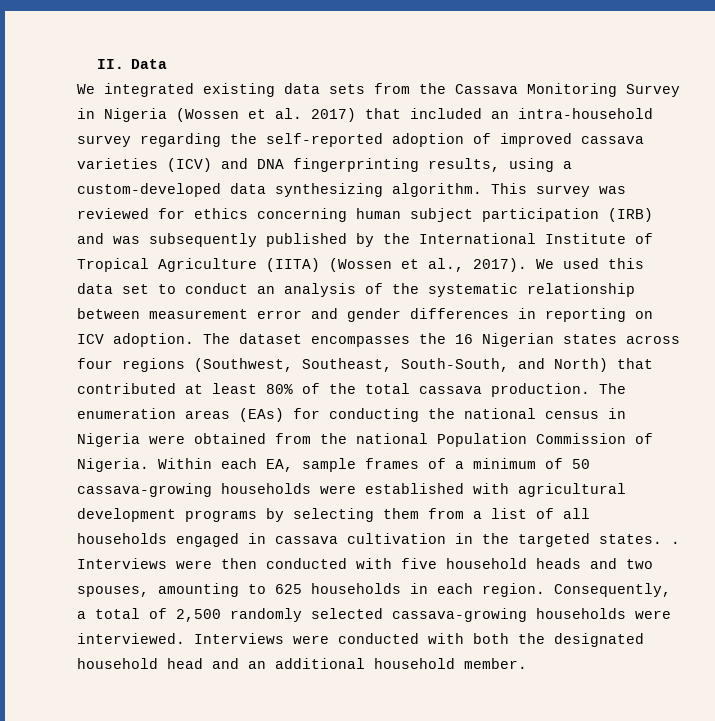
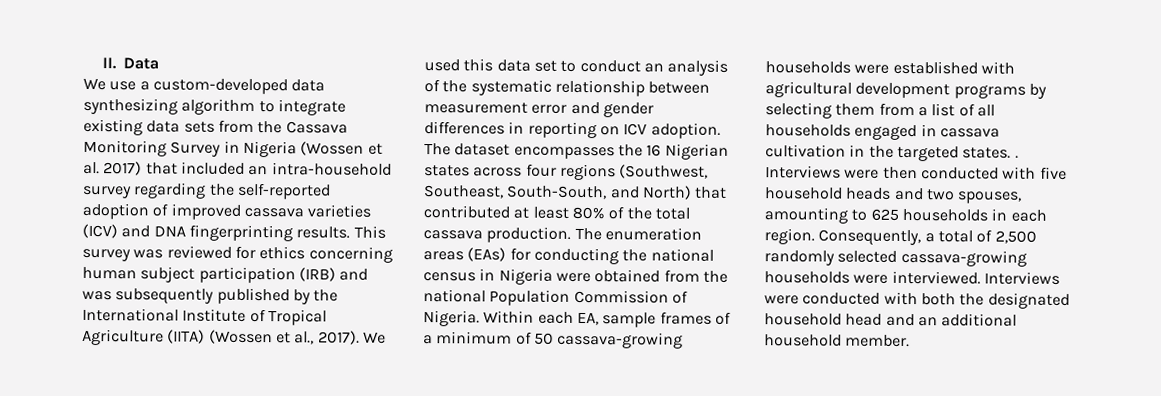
- We integrated existing data sets from the Cassava Monitoring Survey in Nigeria (Wossen et al. 2017) that included an intra-household survey regarding the self-reported adoption of improved cassava varieties (ICV) and DNA fingerprinting results, using a custom-developed data synthesizing algorithm.
+ We use a custom-developed data synthesizing algorithm to integrate existing data sets from the Cassava Monitoring Survey in Nigeria (Wossen et al. 2017) that included an intra-household survey regarding the self-reported adoption of improved cassava varieties (ICV) and DNA fingerprinting results.

